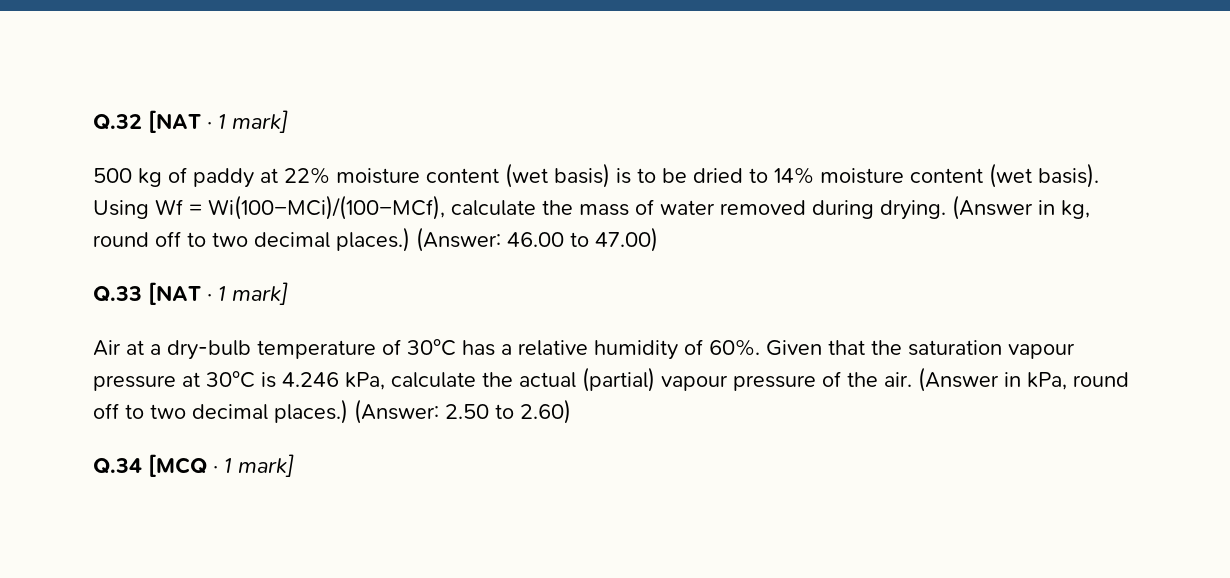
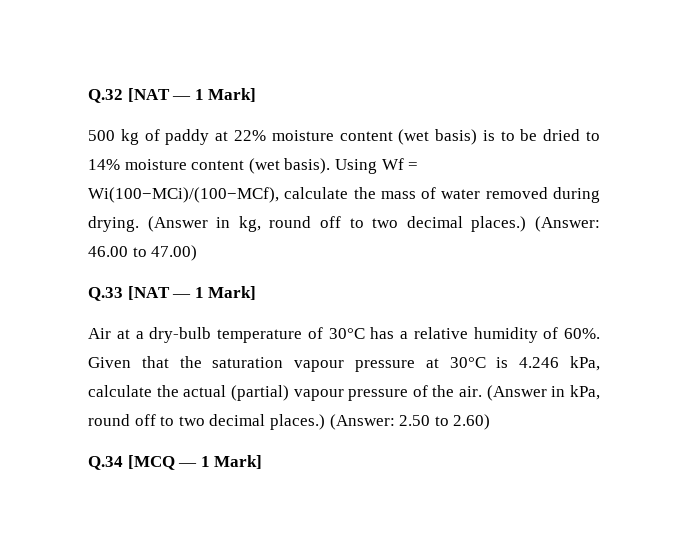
- Q.32 [NAT · 1 mark]
+ Q.32 [NAT — 1 Mark]
- Q.33 [NAT · 1 mark]
+ Q.33 [NAT — 1 Mark]
- Q.34 [MCQ · 1 mark]
+ Q.34 [MCQ — 1 Mark]

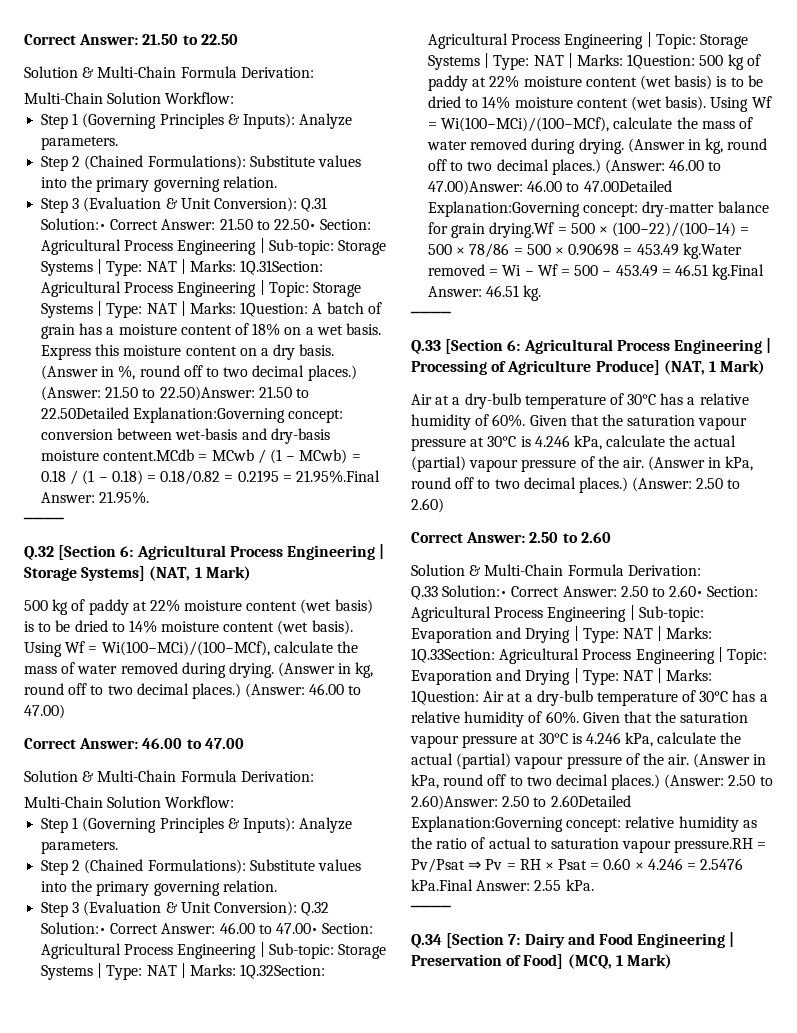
- Q.32 [NAT — 1 Mark]
+ Correct Answer: 21.50 to 22.50
+ Solution & Multi-Chain Formula Derivation:
+ Multi-Chain Solution Workflow:
+ Step 1 (Governing Principles & Inputs): Analyze parameters.
+ Step 2 (Chained Formulations): Substitute values into the primary governing relation.
+ Step 3 (Evaluation & Unit Conversion): Q.31 Solution:• Correct Answer: 21.50 to 22.50• Section: Agricultural Process Engineering | Sub-topic: Storage Systems | Type: NAT | Marks: 1Q.31Section: Agricultural Process Engineering | Topic: Storage Systems | Type: NAT | Marks: 1Question: A batch of grain has a moisture content of 18% on a wet basis. Express this moisture content on a dry basis. (Answer in %, round off to two decimal places.) (Answer: 21.50 to 22.50)Answer: 21.50 to 22.50Detailed Explanation:Governing concept: conversion between wet-basis and dry-basis moisture content.MCdb = MCwb / (1 − MCwb) = 0.18 / (1 − 0.18) = 0.18/0.82 = 0.2195 = 21.95%.Final Answer: 21.95%.
+ ────
+ Q.32 [Section 6: Agricultural Process Engineering | Storage Systems] (NAT, 1 Mark)
- Q.33 [NAT — 1 Mark]
+ Correct Answer: 46.00 to 47.00
+ Solution & Multi-Chain Formula Derivation:
+ Multi-Chain Solution Workflow:
+ Step 1 (Governing Principles & Inputs): Analyze parameters.
+ Step 2 (Chained Formulations): Substitute values into the primary governing relation.
+ Step 3 (Evaluation & Unit Conversion): Q.32 Solution:• Correct Answer: 46.00 to 47.00• Section: Agricultural Process Engineering | Sub-topic: Storage Systems | Type: NAT | Marks: 1Q.32Section: Agricultural Process Engineering | Topic: Storage Systems | Type: NAT | Marks: 1Question: 500 kg of paddy at 22% moisture content (wet basis) is to be dried to 14% moisture content (wet basis). Using Wf = Wi(100−MCi)/(100−MCf), calculate the mass of water removed during drying. (Answer in kg, round off to two decimal places.) (Answer: 46.00 to 47.00)Answer: 46.00 to 47.00Detailed Explanation:Governing concept: dry-matter balance for grain drying.Wf = 500 × (100−22)/(100−14) = 500 × 78/86 = 500 × 0.90698 = 453.49 kg.Water removed = Wi − Wf = 500 − 453.49 = 46.51 kg.Final Answer: 46.51 kg.
+ ────
+ Q.33 [Section 6: Agricultural Process Engineering | Processing of Agriculture Produce] (NAT, 1 Mark)
- Q.34 [MCQ — 1 Mark]
+ Correct Answer: 2.50 to 2.60
+ Solution & Multi-Chain Formula Derivation:
+ Q.33 Solution:• Correct Answer: 2.50 to 2.60• Section: Agricultural Process Engineering | Sub-topic: Evaporation and Drying | Type: NAT | Marks: 1Q.33Section: Agricultural Process Engineering | Topic: Evaporation and Drying | Type: NAT | Marks: 1Question: Air at a dry-bulb temperature of 30°C has a relative humidity of 60%. Given that the saturation vapour pressure at 30°C is 4.246 kPa, calculate the actual (partial) vapour pressure of the air. (Answer in kPa, round off to two decimal places.) (Answer: 2.50 to 2.60)Answer: 2.50 to 2.60Detailed Explanation:Governing concept: relative humidity as the ratio of actual to saturation vapour pressure.RH = Pv/Psat ⇒ Pv = RH × Psat = 0.60 × 4.246 = 2.5476 kPa.Final Answer: 2.55 kPa.
+ ────
+ Q.34 [Section 7: Dairy and Food Engineering | Preservation of Food] (MCQ, 1 Mark)

